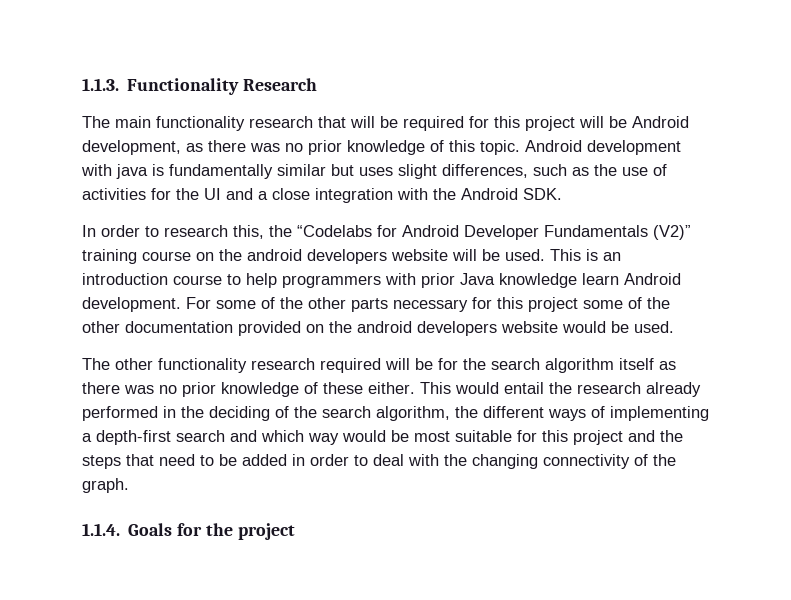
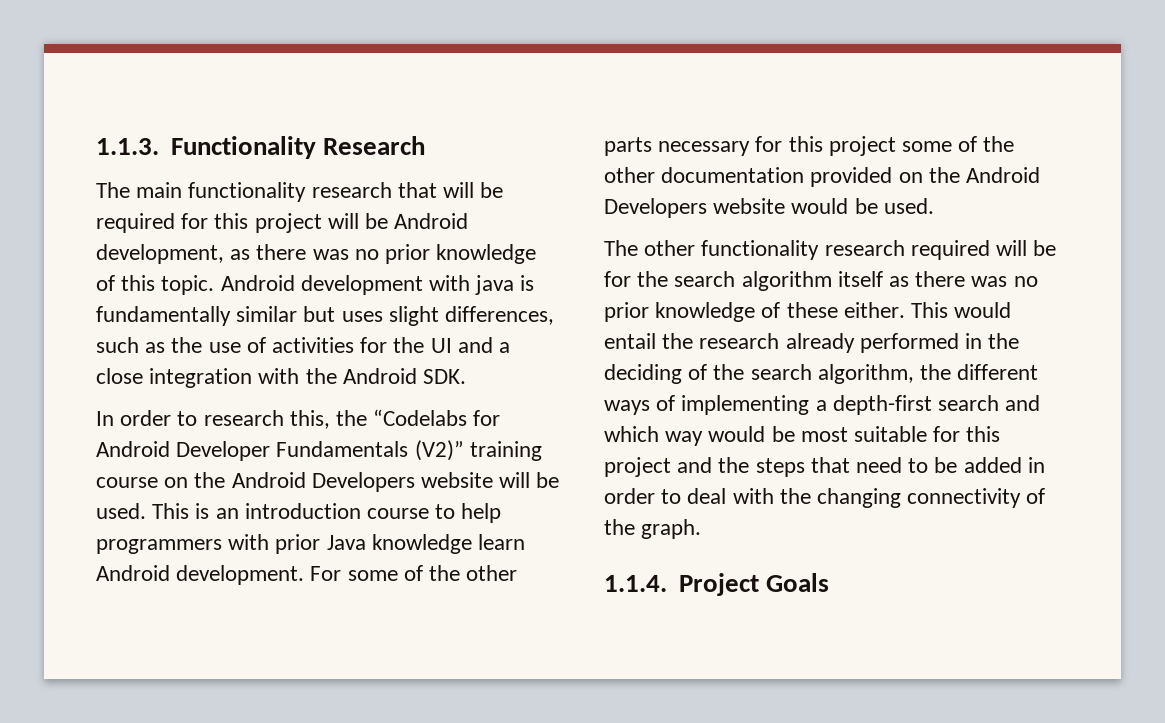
- In order to research this, the “Codelabs for Android Developer Fundamentals (V2)” training course on the android developers website will be used.
+ In order to research this, the “Codelabs for Android Developer Fundamentals (V2)” training course on the Android Developers website will be used.
- For some of the other parts necessary for this project some of the other documentation provided on the android developers website would be used.
+ For some of the other parts necessary for this project some of the other documentation provided on the Android Developers website would be used.
- 1.1.4. Goals for the project
+ 1.1.4. Project Goals

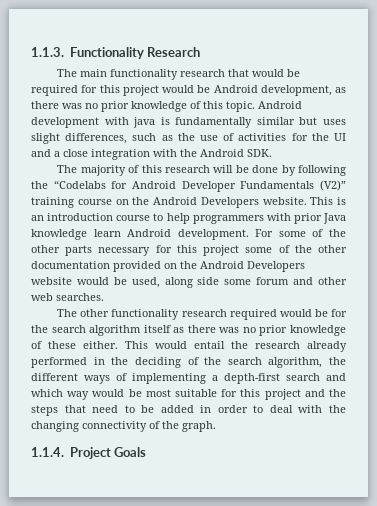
- The main functionality research that will be required for this project will be Android development, as there was no prior knowledge of this topic.
+ The main functionality research that would be required for this project would be Android development, as there was no prior knowledge of this topic.
- In order to research this, the “Codelabs for Android Developer Fundamentals (V2)” training course on the Android Developers website will be used.
+ The majority of this research will be done by following the “Codelabs for Android Developer Fundamentals (V2)” training course on the Android Developers website.
- For some of the other parts necessary for this project some of the other documentation provided on the Android Developers website would be used.
+ For some of the other parts necessary for this project some of the other documentation provided on the Android Developers website would be used, along side some forum and other web searches.
- The other functionality research required will be for the search algorithm itself as there was no prior knowledge of these either.
+ The other functionality research required would be for the search algorithm itself as there was no prior knowledge of these either.

